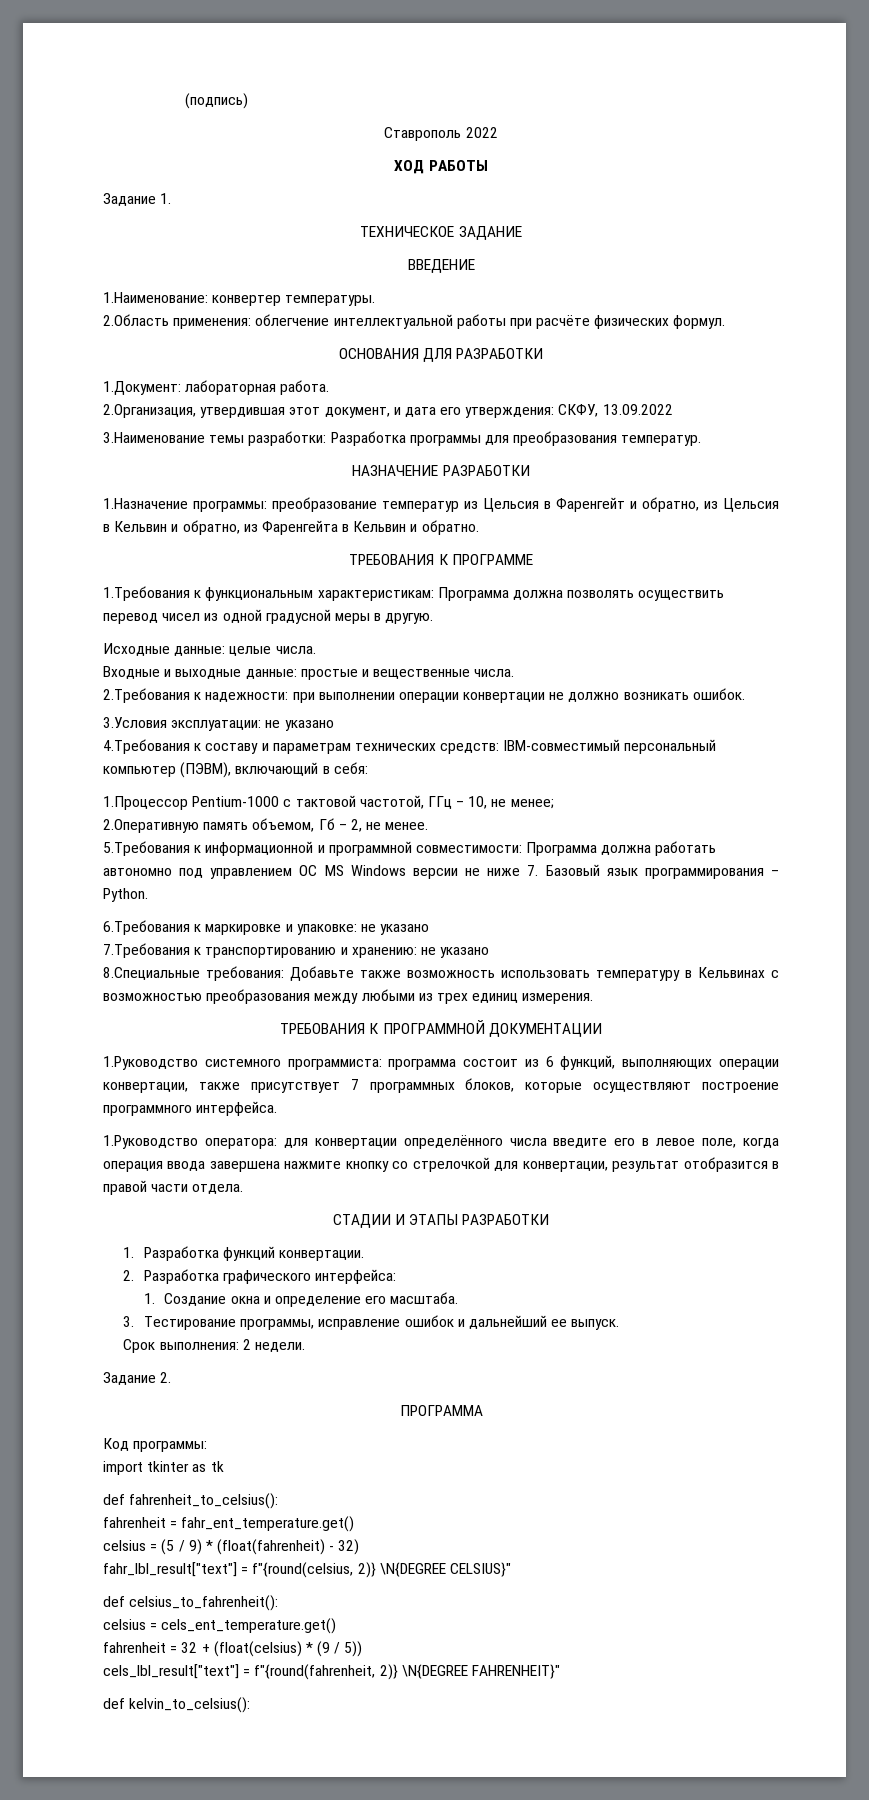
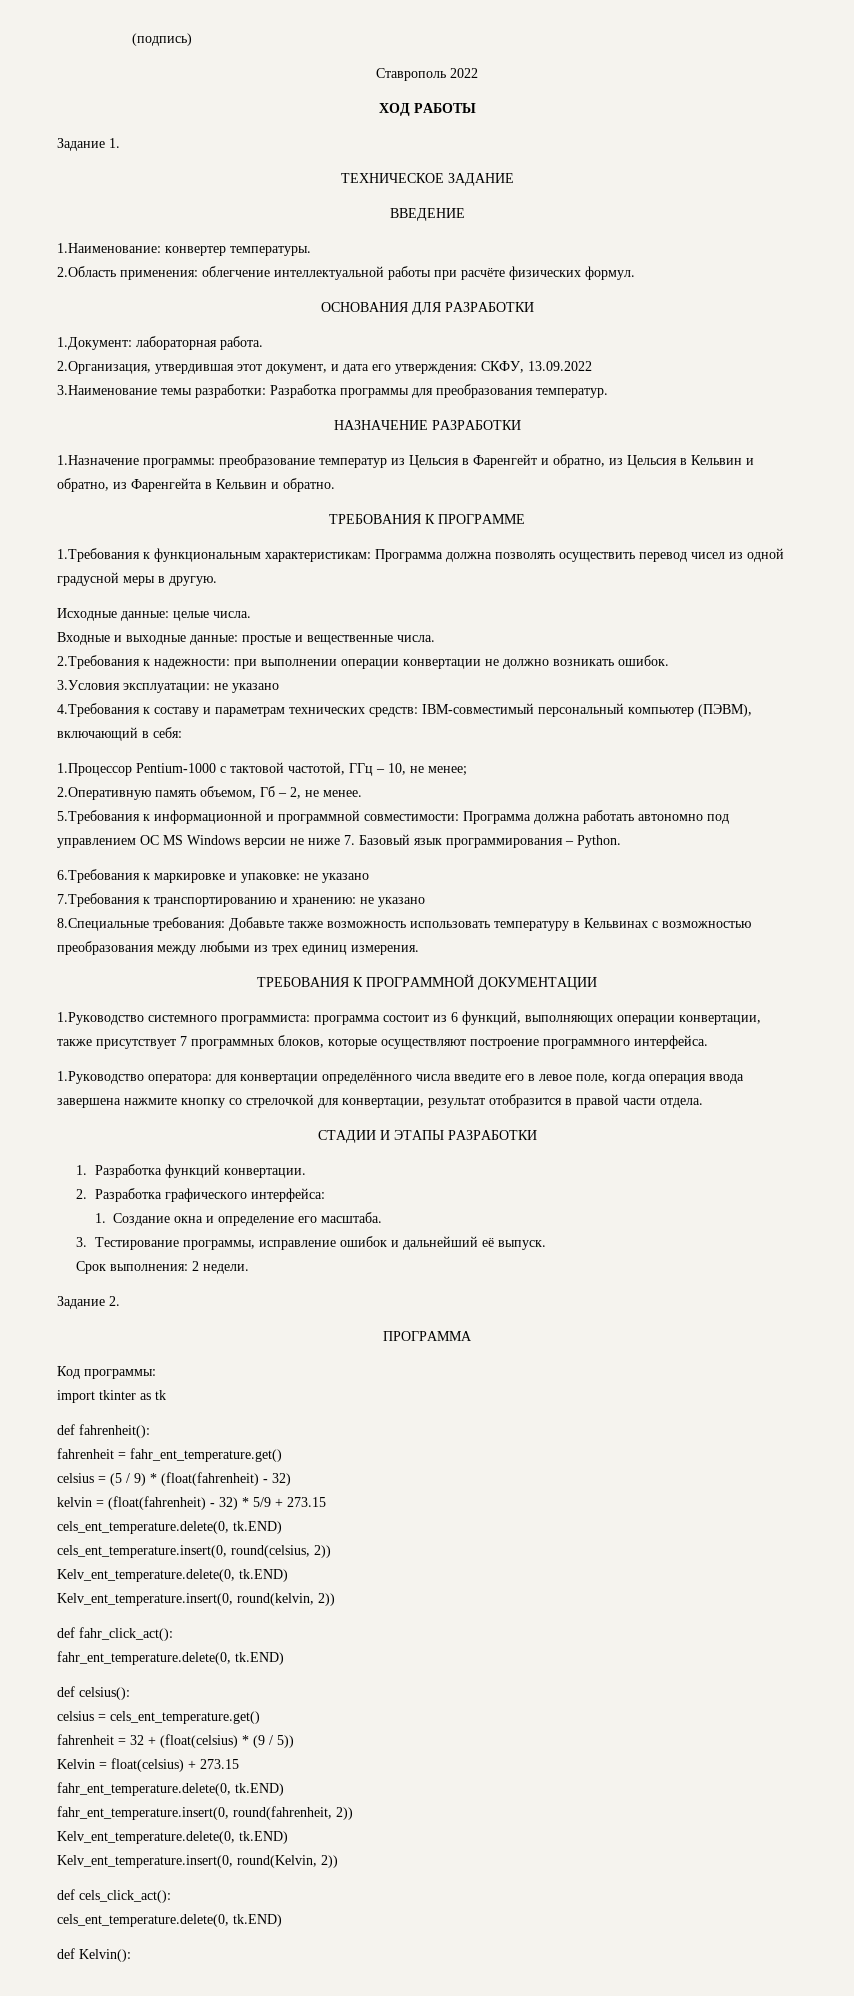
- 3. Тестирование программы, исправление ошибок и дальнейший ее выпуск.
+ 3. Тестирование программы, исправление ошибок и дальнейший её выпуск.
- def fahrenheit_to_celsius():
+ def fahrenheit():
- fahr_lbl_result["text"] = f"{round(celsius, 2)} \N{DEGREE CELSIUS}"
- def celsius_to_fahrenheit():
+ kelvin = (float(fahrenheit) - 32) * 5/9 + 273.15
+ cels_ent_temperature.delete(0, tk.END)
+ cels_ent_temperature.insert(0, round(celsius, 2))
+ Kelv_ent_temperature.delete(0, tk.END)
+ Kelv_ent_temperature.insert(0, round(kelvin, 2))
+ def fahr_click_act():
+ fahr_ent_temperature.delete(0, tk.END)
+ def celsius():
- cels_lbl_result["text"] = f"{round(fahrenheit, 2)} \N{DEGREE FAHRENHEIT}"
- def kelvin_to_celsius():
+ Kelvin = float(celsius) + 273.15
+ fahr_ent_temperature.delete(0, tk.END)
+ fahr_ent_temperature.insert(0, round(fahrenheit, 2))
+ Kelv_ent_temperature.delete(0, tk.END)
+ Kelv_ent_temperature.insert(0, round(Kelvin, 2))
+ def cels_click_act():
+ cels_ent_temperature.delete(0, tk.END)
+ def Kelvin():

